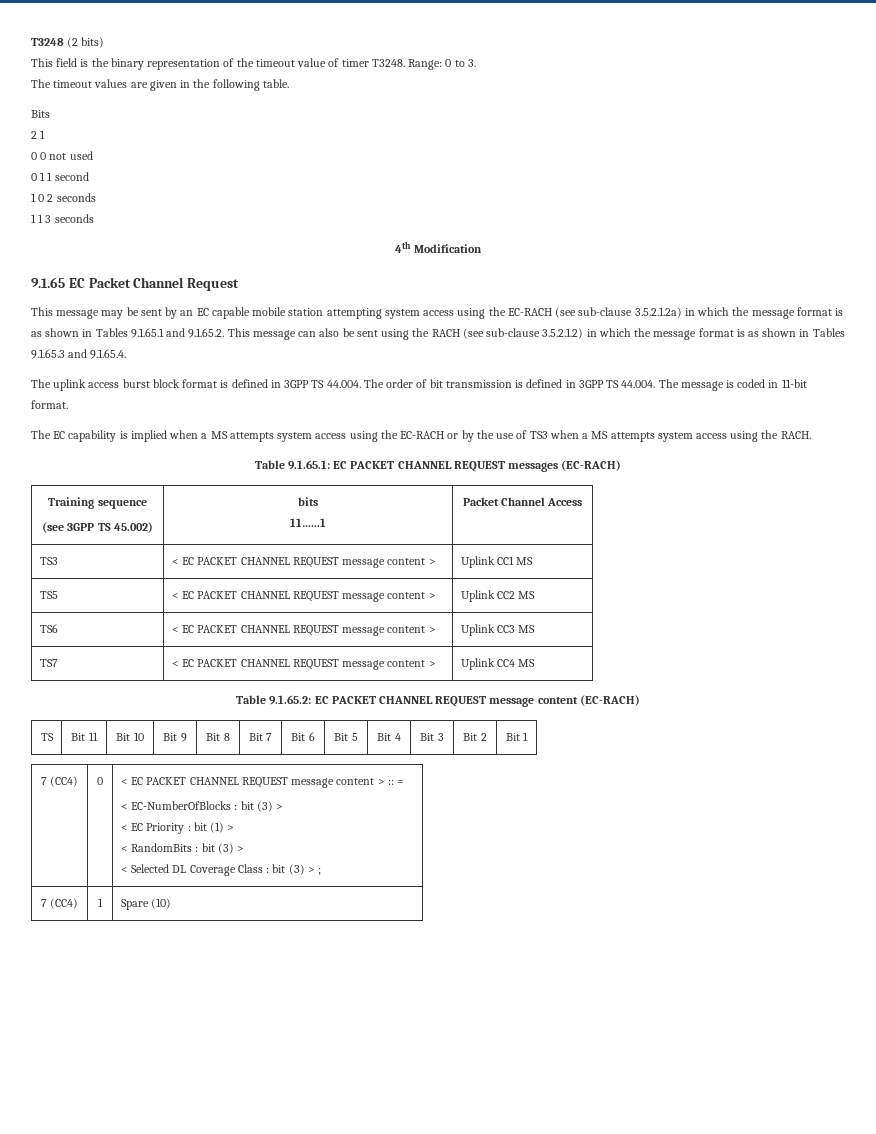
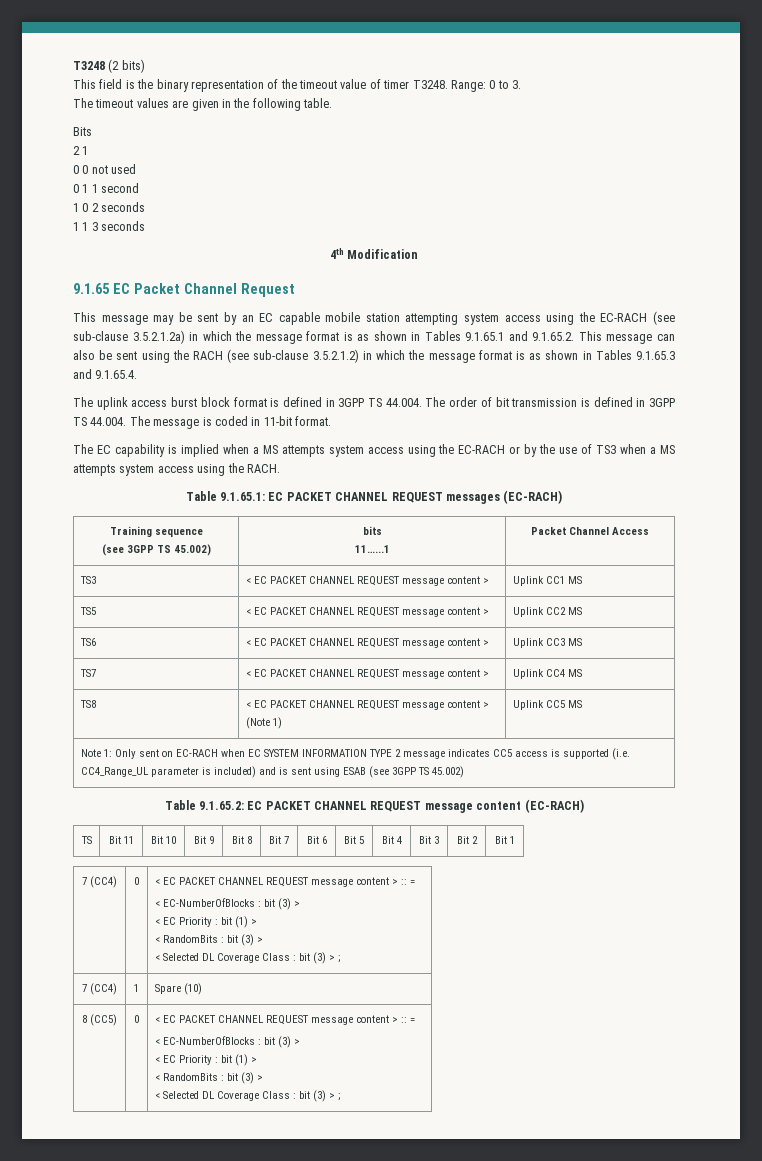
+ TS8 | < EC PACKET CHANNEL REQUEST message content > (Note 1) | Uplink CC5 MS
+ Note 1: Only sent on EC-RACH when EC SYSTEM INFORMATION TYPE 2 message indicates CC5 access is supported (i.e. CC4_Range_UL parameter is included) and is sent using ESAB (see 3GPP TS 45.002)
+ 8 (CC5) | 0 | < EC PACKET CHANNEL REQUEST message content > :: =
+ < EC-NumberOfBlocks : bit (3) >
+ < EC Priority : bit (1) >
+ < RandomBits : bit (3) >
+ < Selected DL Coverage Class : bit (3) > ;

